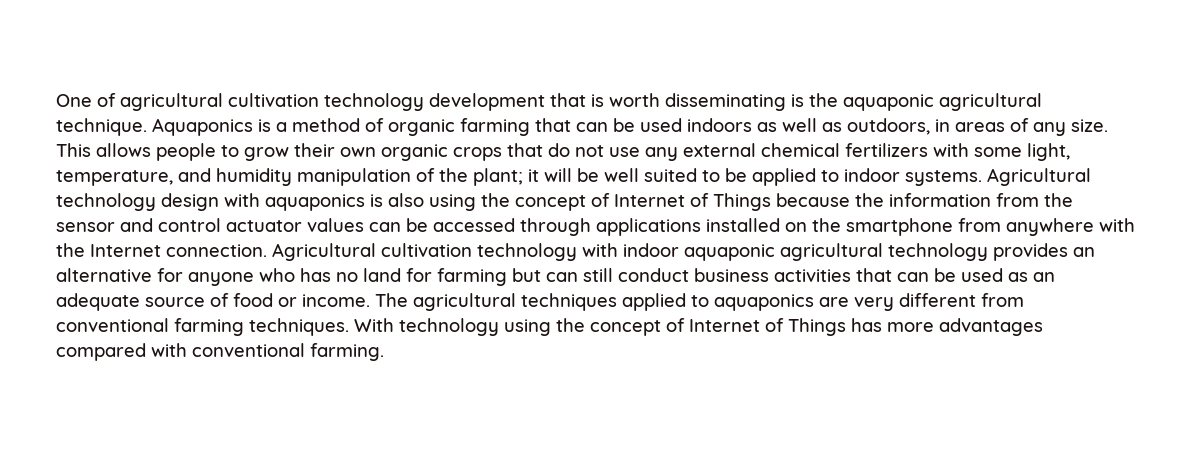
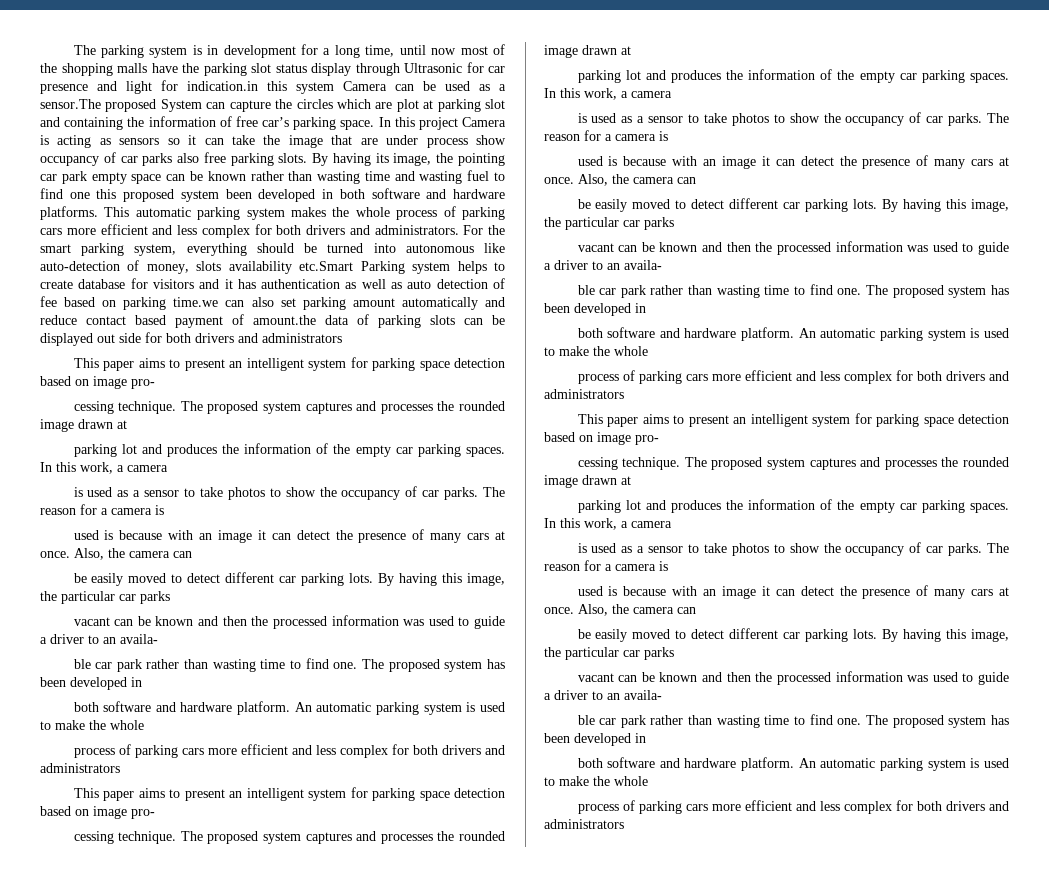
- One of agricultural cultivation technology development that is worth disseminating is the aquaponic agricultural technique. Aquaponics is a method of organic farming that can be used indoors as well as outdoors, in areas of any size. This allows people to grow their own organic crops that do not use any external chemical fertilizers with some light, temperature, and humidity manipulation of the plant; it will be well suited to be applied to indoor systems. Agricultural technology design with aquaponics is also using the concept of Internet of Things because the information from the sensor and control actuator values can be accessed through applications installed on the smartphone from anywhere with the Internet connection. Agricultural cultivation technology with indoor aquaponic agricultural technology provides an alternative for anyone who has no land for farming but can still conduct business activities that can be used as an adequate source of food or income. The agricultural techniques applied to aquaponics are very different from conventional farming techniques. With technology using the concept of Internet of Things has more advantages compared with conventional farming.
+ The parking system is in development for a long time, until now most of the shopping malls have the parking slot status display through Ultrasonic for car presence and light for indication.in this system Camera can be used as a sensor.The proposed System can capture the circles which are plot at parking slot and containing the information of free car’s parking space. In this project Camera is acting as sensors so it can take the image that are under process show occupancy of car parks also free parking slots. By having its image, the pointing car park empty space can be known rather than wasting time and wasting fuel to find one this proposed system been developed in both software and hardware platforms. This automatic parking system makes the whole process of parking cars more efficient and less complex for both drivers and administrators. For the smart parking system, everything should be turned into autonomous like auto-detection of money, slots availability etc.Smart Parking system helps to create database for visitors and it has authentication as well as auto detection of fee based on parking time.we can also set parking amount automatically and reduce contact based payment of amount.the data of parking slots can be displayed out side for both drivers and administrators
+ This paper aims to present an intelligent system for parking space detection based on image pro-
+ cessing technique. The proposed system captures and processes the rounded image drawn at
+ parking lot and produces the information of the empty car parking spaces. In this work, a camera
+ is used as a sensor to take photos to show the occupancy of car parks. The reason for a camera is
+ used is because with an image it can detect the presence of many cars at once. Also, the camera can
+ be easily moved to detect different car parking lots. By having this image, the particular car parks
+ vacant can be known and then the processed information was used to guide a driver to an availa-
+ ble car park rather than wasting time to find one. The proposed system has been developed in
+ both software and hardware platform. An automatic parking system is used to make the whole
+ process of parking cars more efficient and less complex for both drivers and administrators
+ This paper aims to present an intelligent system for parking space detection based on image pro-
+ cessing technique. The proposed system captures and processes the rounded image drawn at
+ parking lot and produces the information of the empty car parking spaces. In this work, a camera
+ is used as a sensor to take photos to show the occupancy of car parks. The reason for a camera is
+ used is because with an image it can detect the presence of many cars at once. Also, the camera can
+ be easily moved to detect different car parking lots. By having this image, the particular car parks
+ vacant can be known and then the processed information was used to guide a driver to an availa-
+ ble car park rather than wasting time to find one. The proposed system has been developed in
+ both software and hardware platform. An automatic parking system is used to make the whole
+ process of parking cars more efficient and less complex for both drivers and administrators
+ This paper aims to present an intelligent system for parking space detection based on image pro-
+ cessing technique. The proposed system captures and processes the rounded image drawn at
+ parking lot and produces the information of the empty car parking spaces. In this work, a camera
+ is used as a sensor to take photos to show the occupancy of car parks. The reason for a camera is
+ used is because with an image it can detect the presence of many cars at once. Also, the camera can
+ be easily moved to detect different car parking lots. By having this image, the particular car parks
+ vacant can be known and then the processed information was used to guide a driver to an availa-
+ ble car park rather than wasting time to find one. The proposed system has been developed in
+ both software and hardware platform. An automatic parking system is used to make the whole
+ process of parking cars more efficient and less complex for both drivers and administrators

